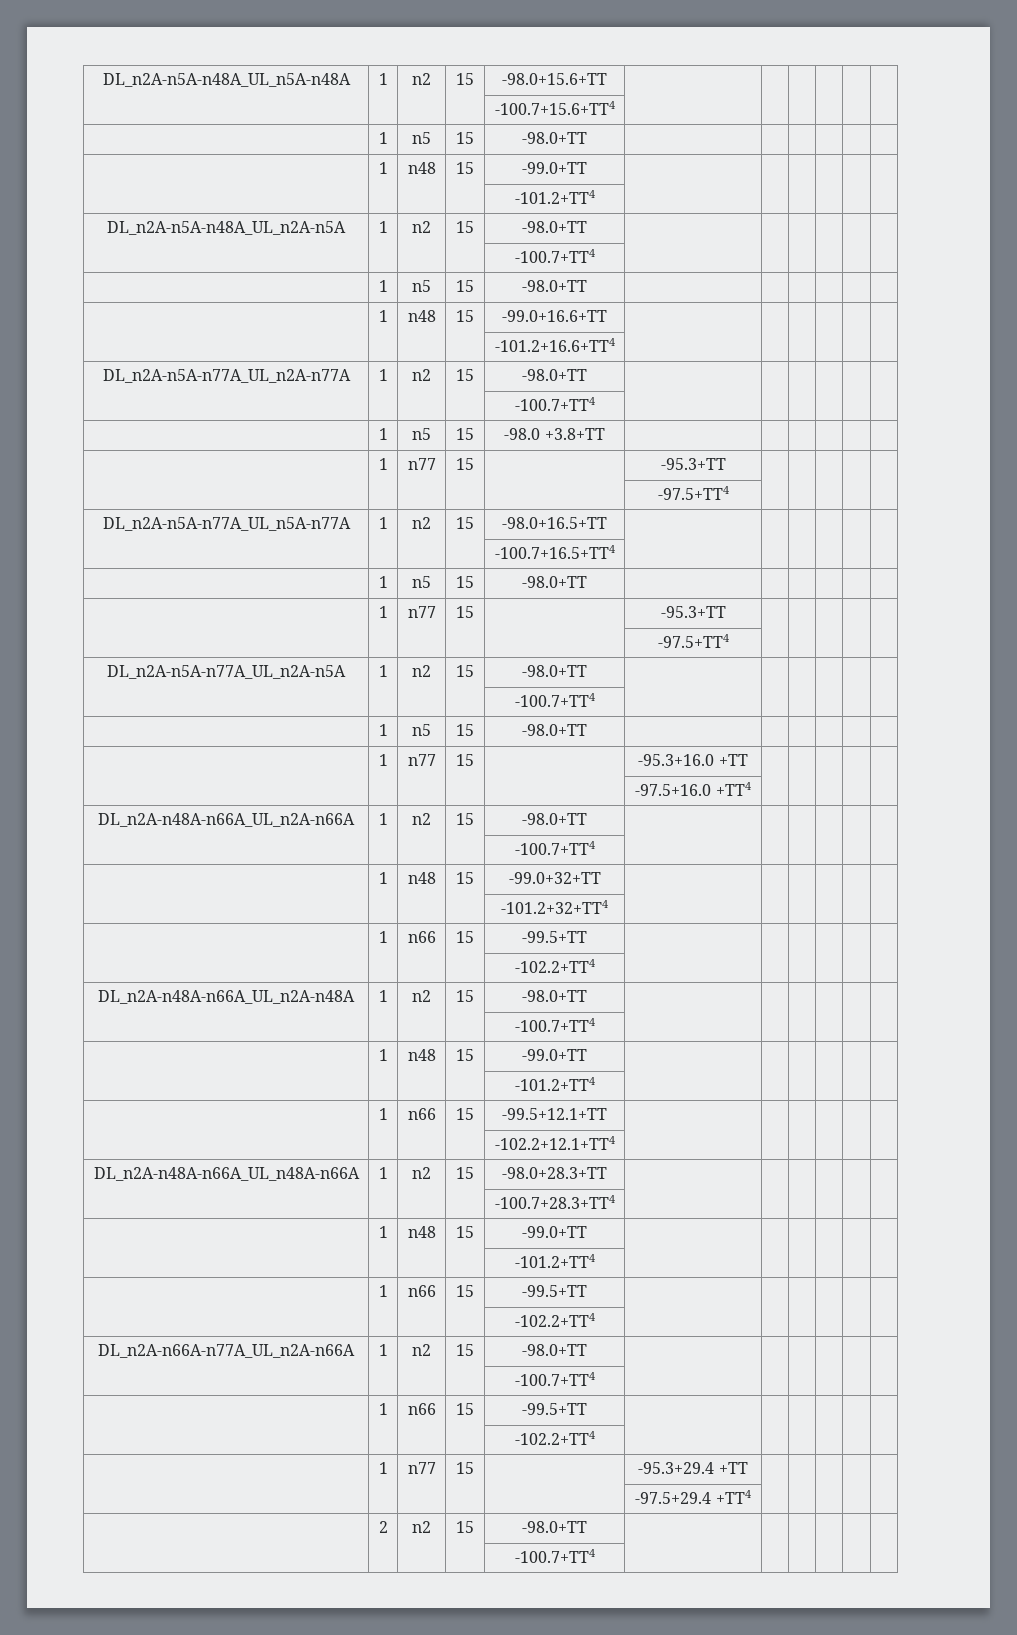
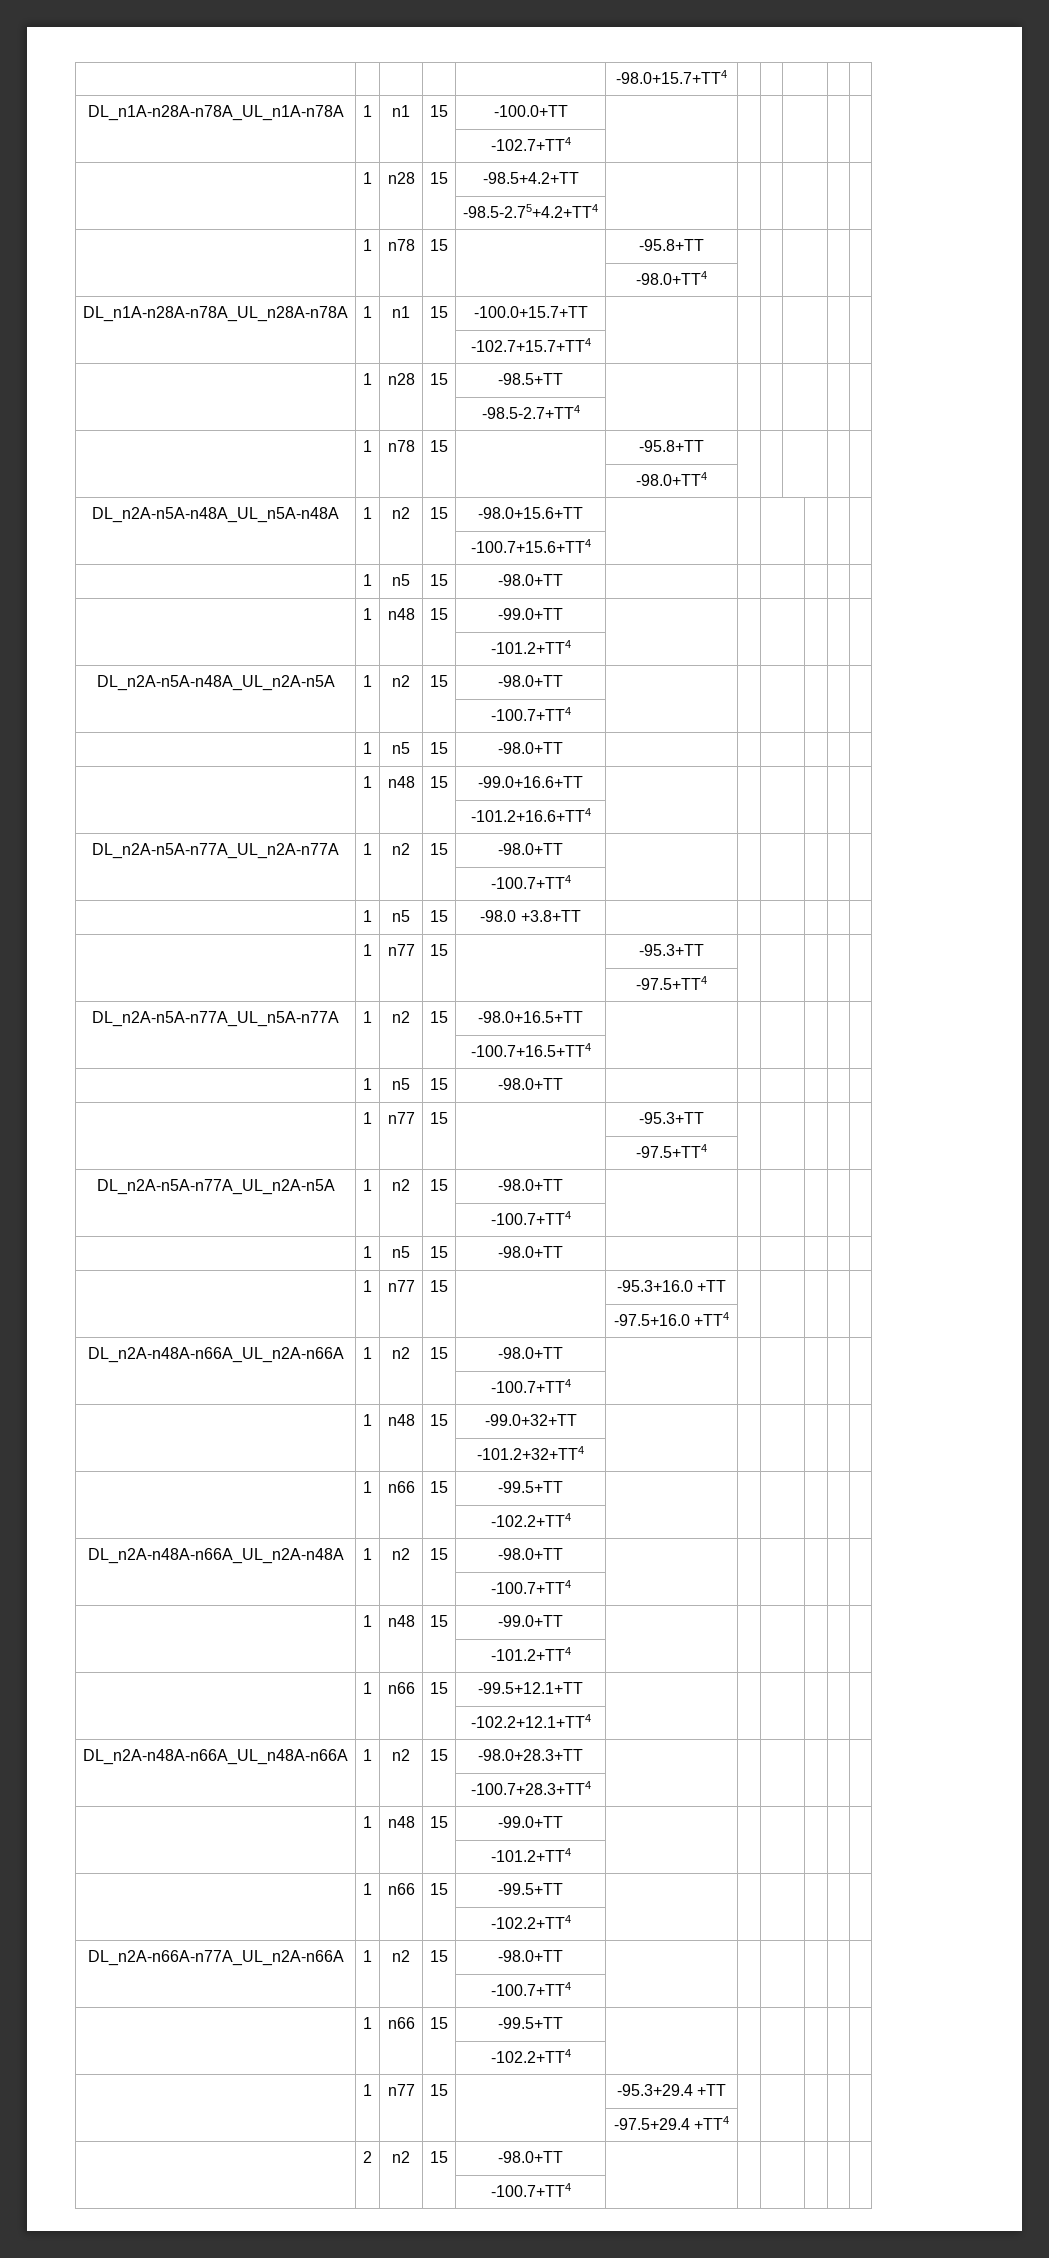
+ | | | | | -98.0+15.7+TT4 | | | | |
+ DL_n1A-n28A-n78A_UL_n1A-n78A | 1 | n1 | 15 | -100.0+TT | | | | | |
+ | | | | -102.7+TT4 | | | | | |
+ | 1 | n28 | 15 | -98.5+4.2+TT | | | | | |
+ | | | | -98.5-2.75+4.2+TT4 | | | | | |
+ | 1 | n78 | 15 | | -95.8+TT | | | | |
+ | | | | | -98.0+TT4 | | | | |
+ DL_n1A-n28A-n78A_UL_n28A-n78A | 1 | n1 | 15 | -100.0+15.7+TT | | | | | |
+ | | | | -102.7+15.7+TT4 | | | | | |
+ | 1 | n28 | 15 | -98.5+TT | | | | | |
+ | | | | -98.5-2.7+TT4 | | | | | |
+ | 1 | n78 | 15 | | -95.8+TT | | | | |
+ | | | | | -98.0+TT4 | | | | |

